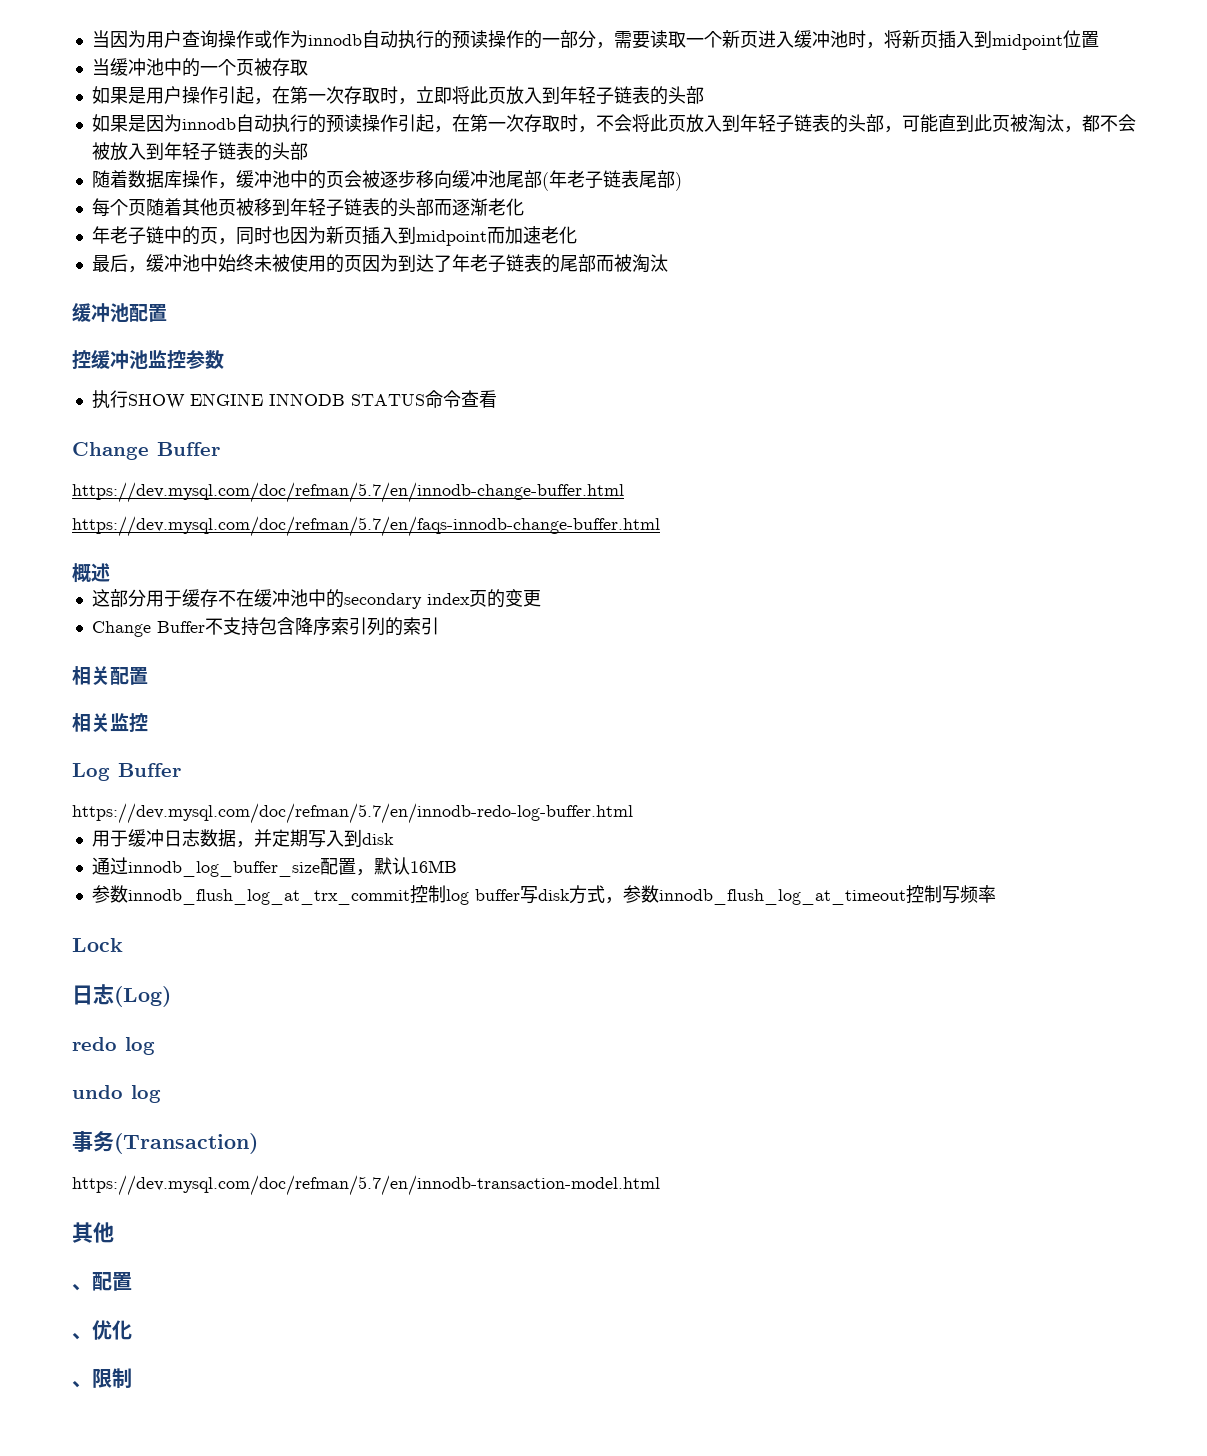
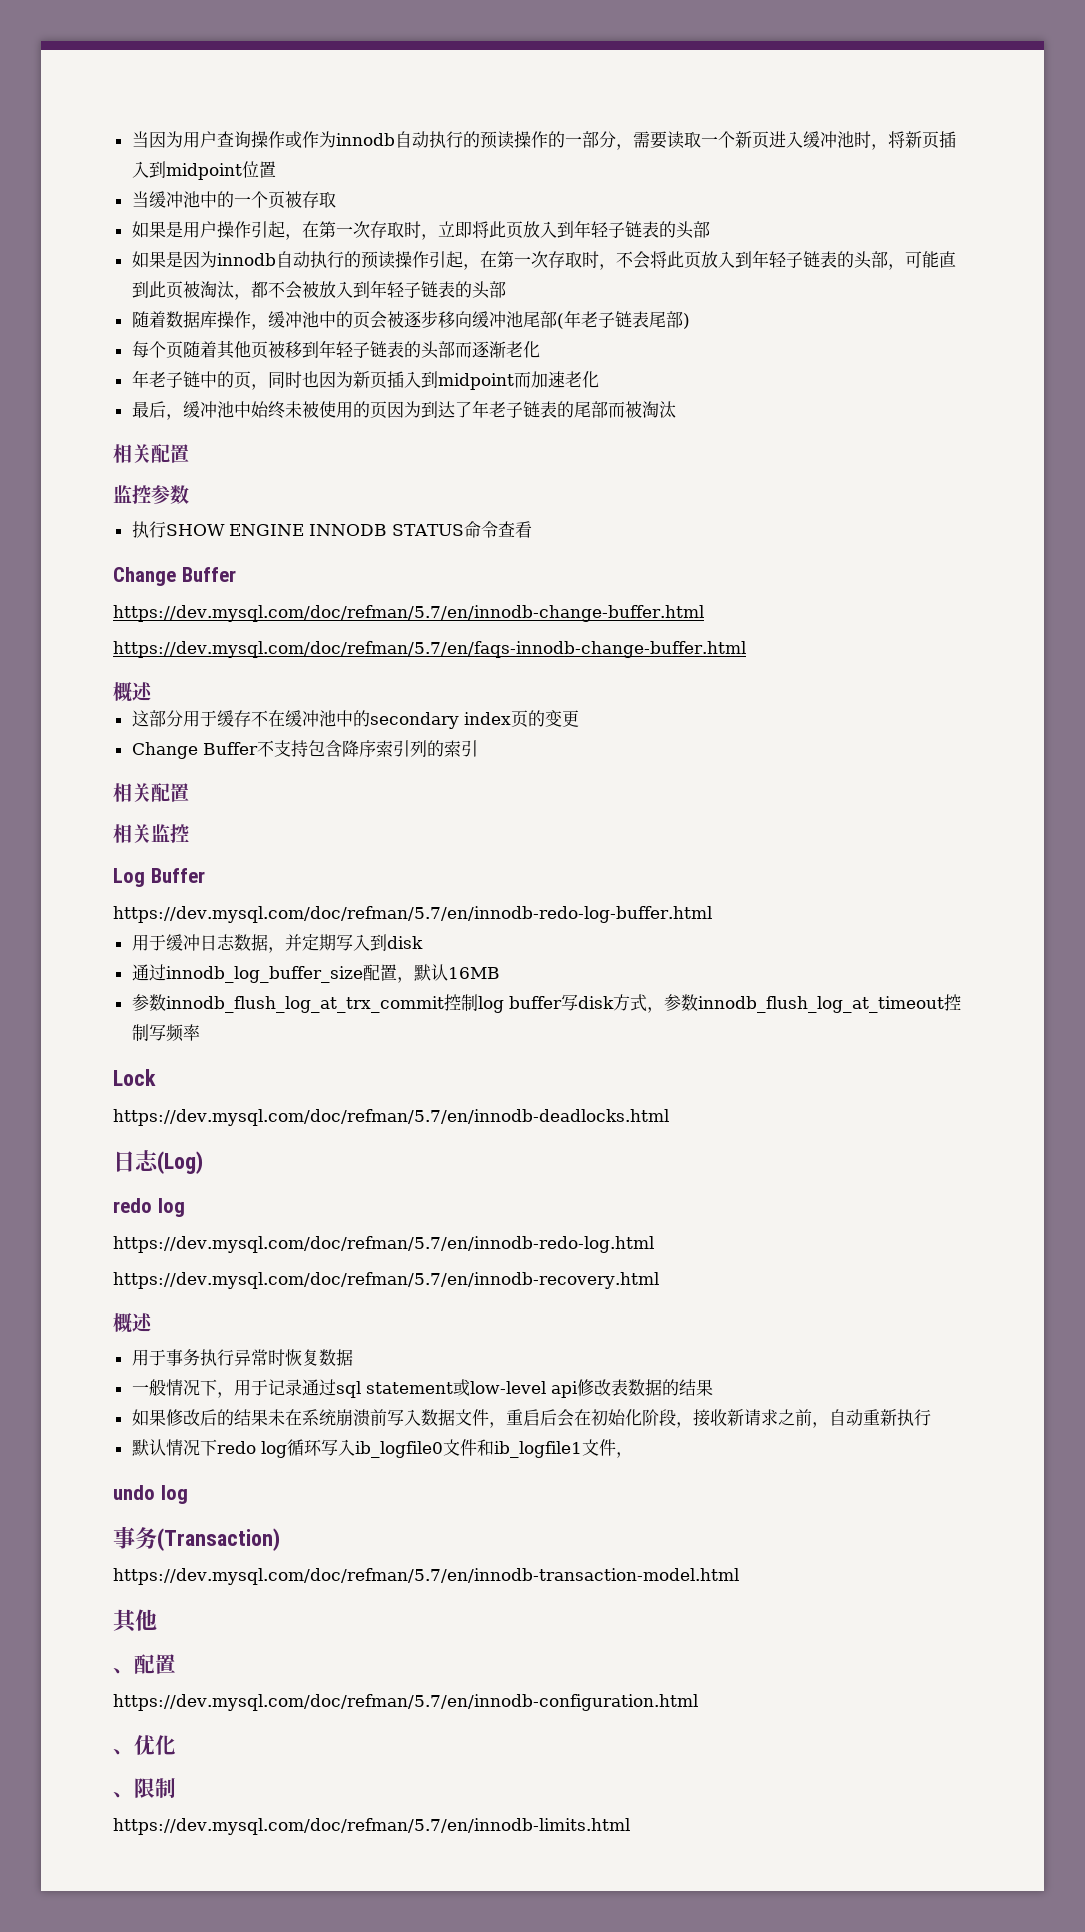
  最后，缓冲池中始终未被使用的页因为到达了年老子链表的尾部而被淘汰
- 缓冲池配置
- 控缓冲池监控参数
+ 相关配置
+ 监控参数
+ https://dev.mysql.com/doc/refman/5.7/en/innodb-deadlocks.html
+ https://dev.mysql.com/doc/refman/5.7/en/innodb-redo-log.html
+ https://dev.mysql.com/doc/refman/5.7/en/innodb-recovery.html
+ 概述
+ 用于事务执行异常时恢复数据
+ 一般情况下，用于记录通过sql statement或low-level api修改表数据的结果
+ 如果修改后的结果未在系统崩溃前写入数据文件，重启后会在初始化阶段，接收新请求之前，自动重新执行
+ 默认情况下redo log循环写入ib_logfile0文件和ib_logfile1文件，
+ https://dev.mysql.com/doc/refman/5.7/en/innodb-configuration.html
+ https://dev.mysql.com/doc/refman/5.7/en/innodb-limits.html

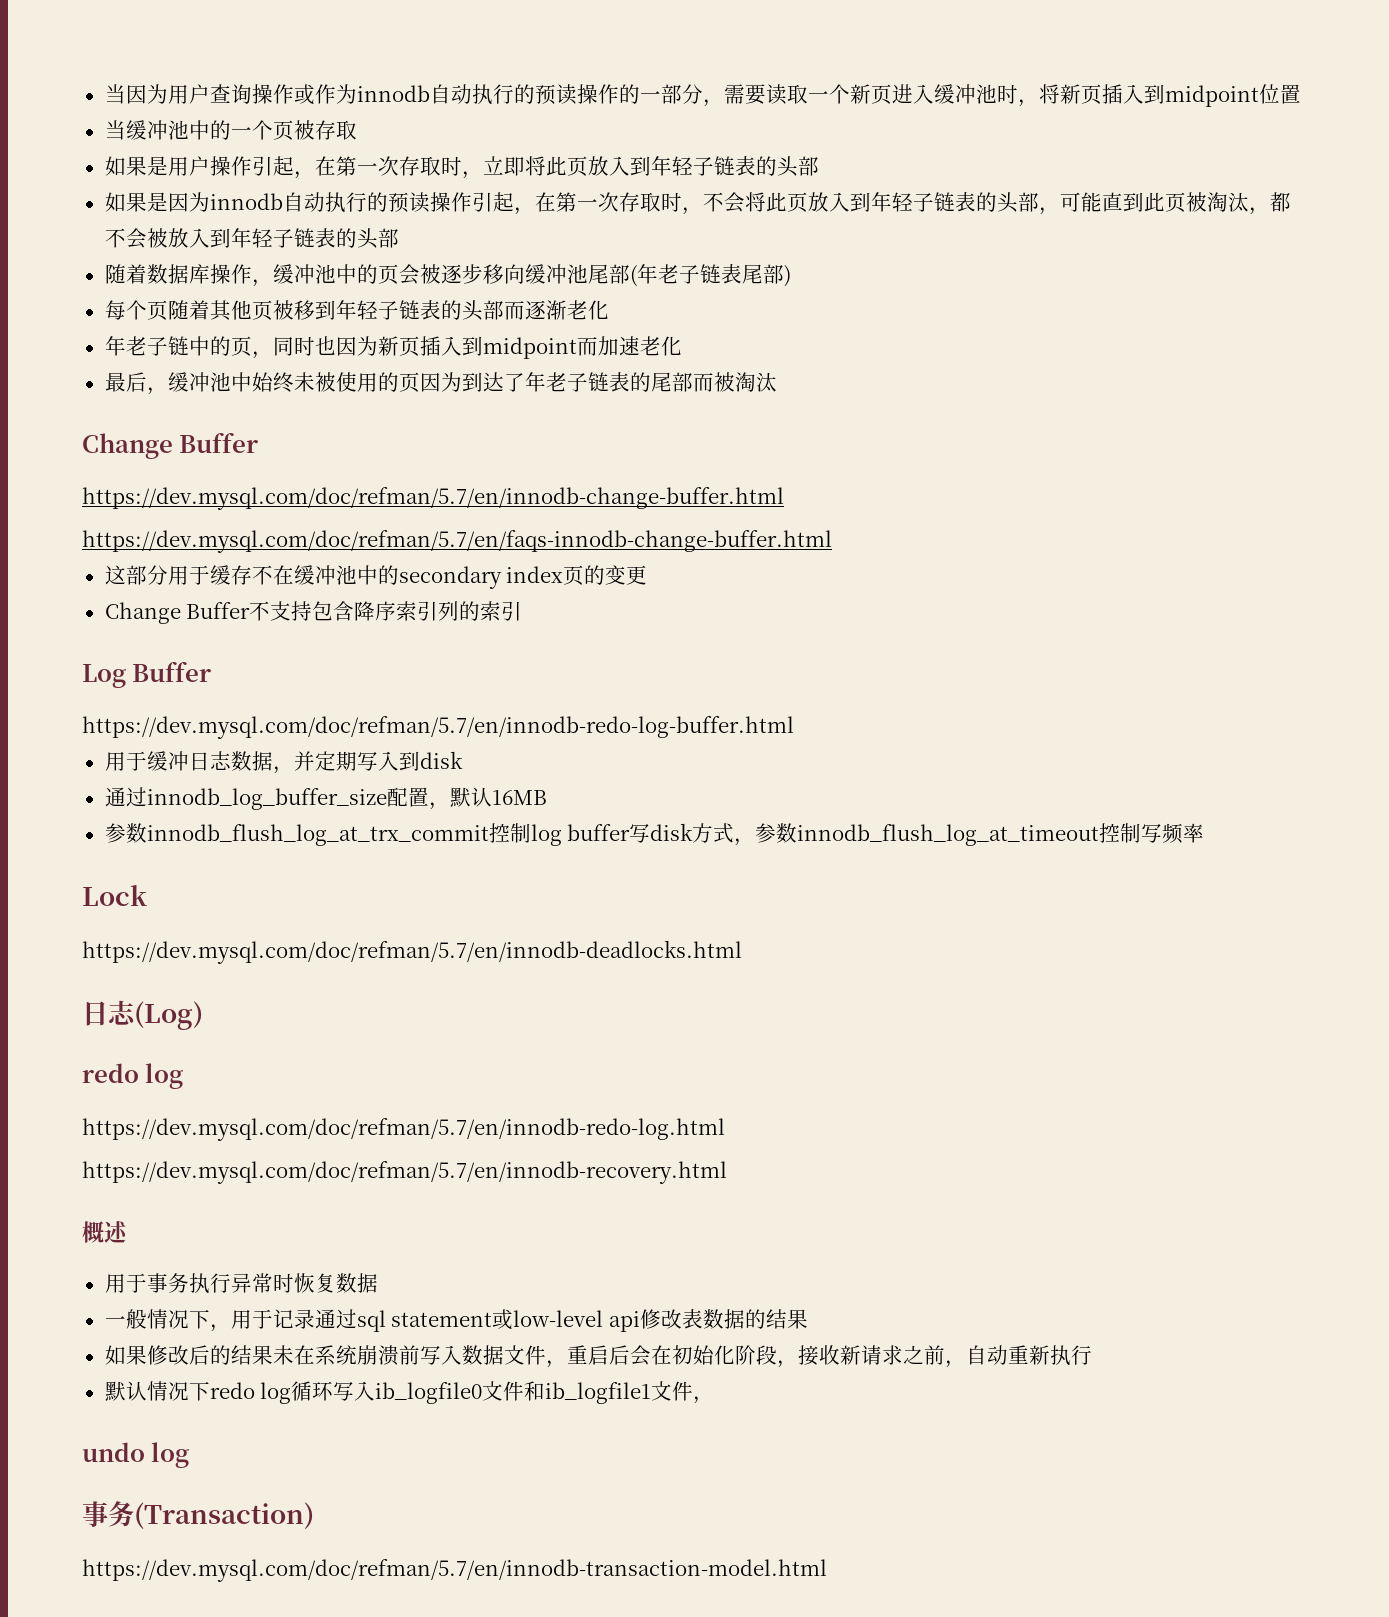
  最后，缓冲池中始终未被使用的页因为到达了年老子链表的尾部而被淘汰
- 相关配置
- 监控参数
- 执行SHOW ENGINE INNODB STATUS命令查看
  https://dev.mysql.com/doc/refman/5.7/en/faqs-innodb-change-buffer.html
- 概述
  Change Buffer不支持包含降序索引列的索引
- 相关配置
- 相关监控
  https://dev.mysql.com/doc/refman/5.7/en/innodb-transaction-model.html
- 其他
- 、配置
- https://dev.mysql.com/doc/refman/5.7/en/innodb-configuration.html
- 、优化
- 、限制
- https://dev.mysql.com/doc/refman/5.7/en/innodb-limits.html

